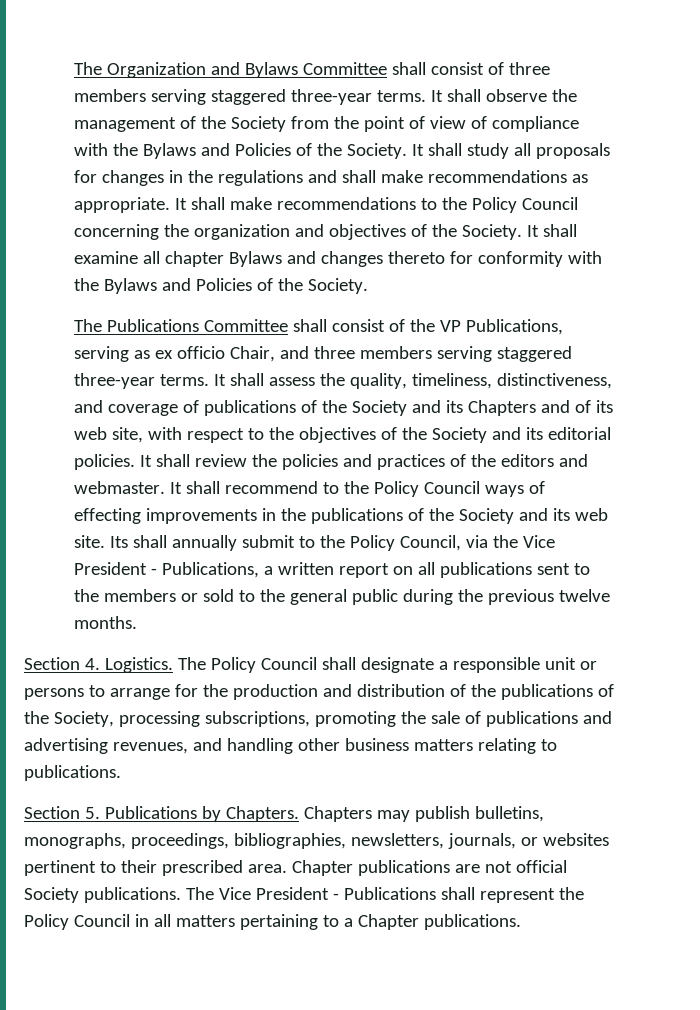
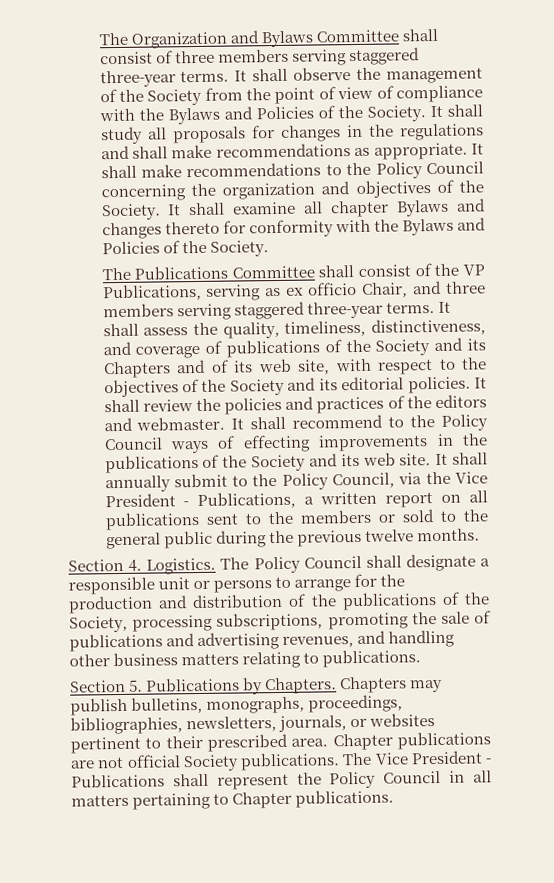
- Its shall annually submit to the Policy Council, via the Vice President - Publications, a written report on all publications sent to the members or sold to the general public during the previous twelve months.
+ It shall annually submit to the Policy Council, via the Vice President - Publications, a written report on all publications sent to the members or sold to the general public during the previous twelve months.
- The Vice President - Publications shall represent the Policy Council in all matters pertaining to a Chapter publications.
+ The Vice President - Publications shall represent the Policy Council in all matters pertaining to Chapter publications.

